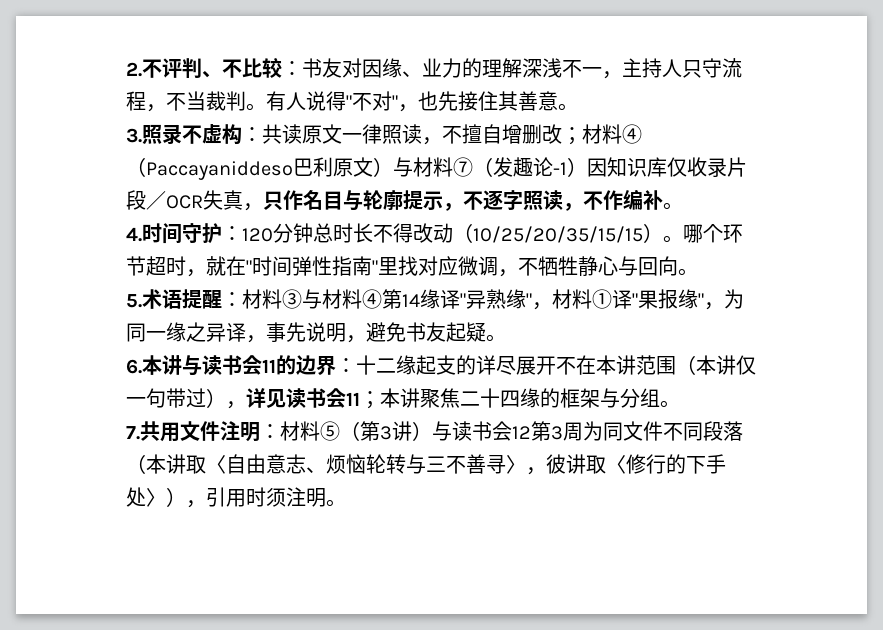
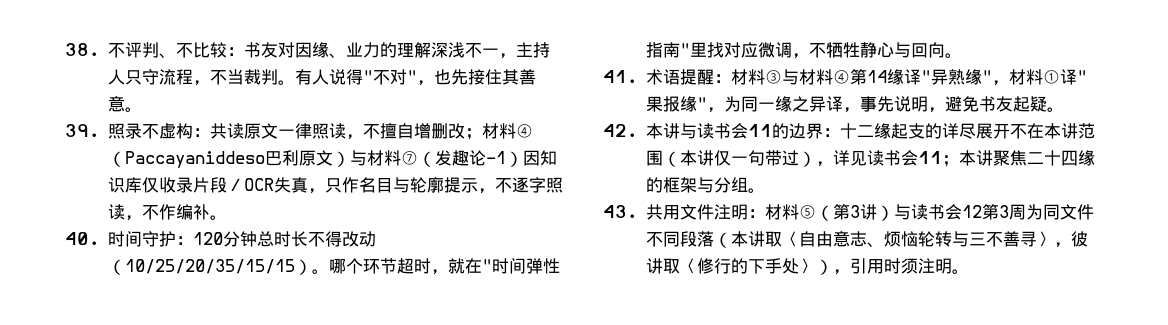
- 2.不评判、不比较：书友对因缘、业力的理解深浅不一，主持人只守流程，不当裁判。
+ 38.不评判、不比较：书友对因缘、业力的理解深浅不一，主持人只守流程，不当裁判。
- 3.照录不虚构：共读原文一律照读，不擅自增删改；材料④（Paccayaniddeso巴利原文）与材料⑦（发趣论-1）因知识库仅收录片段／OCR失真，只作名目与轮廓提示，不逐字照读，不作编补。
+ 39.照录不虚构：共读原文一律照读，不擅自增删改；材料④（Paccayaniddeso巴利原文）与材料⑦（发趣论-1）因知识库仅收录片段／OCR失真，只作名目与轮廓提示，不逐字照读，不作编补。
- 4.时间守护：120分钟总时长不得改动（10/25/20/35/15/15）。
+ 40.时间守护：120分钟总时长不得改动（10/25/20/35/15/15）。
- 5.术语提醒：材料③与材料④第14缘译"异熟缘"，材料①译"果报缘"，为同一缘之异译，事先说明，避免书友起疑。
+ 41.术语提醒：材料③与材料④第14缘译"异熟缘"，材料①译"果报缘"，为同一缘之异译，事先说明，避免书友起疑。
- 6.本讲与读书会11的边界：十二缘起支的详尽展开不在本讲范围（本讲仅一句带过），详见读书会11；本讲聚焦二十四缘的框架与分组。
+ 42.本讲与读书会11的边界：十二缘起支的详尽展开不在本讲范围（本讲仅一句带过），详见读书会11；本讲聚焦二十四缘的框架与分组。
- 7.共用文件注明：材料⑤（第3讲）与读书会12第3周为同文件不同段落（本讲取〈自由意志、烦恼轮转与三不善寻〉，彼讲取〈修行的下手处〉），引用时须注明。
+ 43.共用文件注明：材料⑤（第3讲）与读书会12第3周为同文件不同段落（本讲取〈自由意志、烦恼轮转与三不善寻〉，彼讲取〈修行的下手处〉），引用时须注明。

